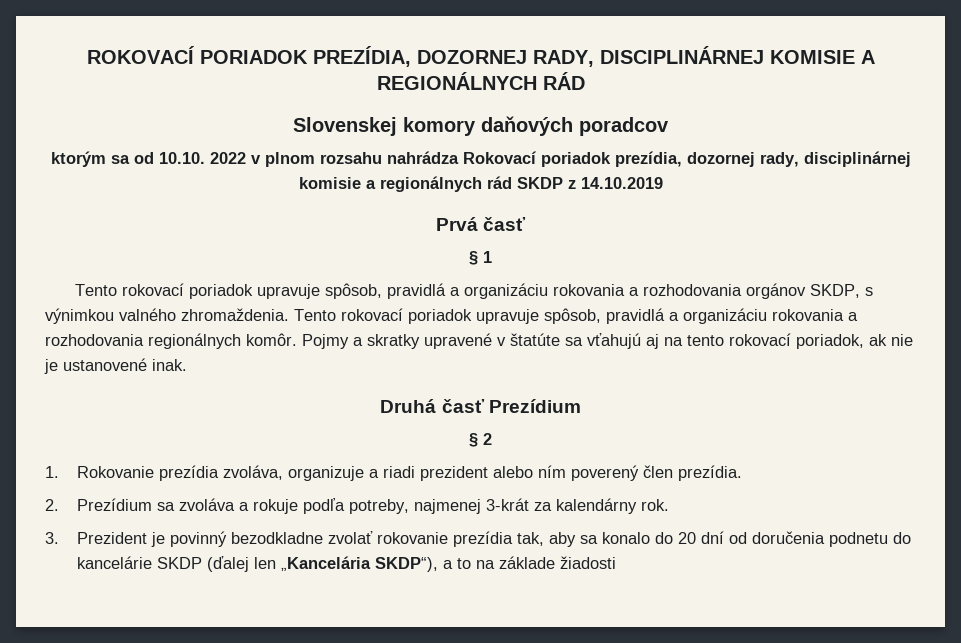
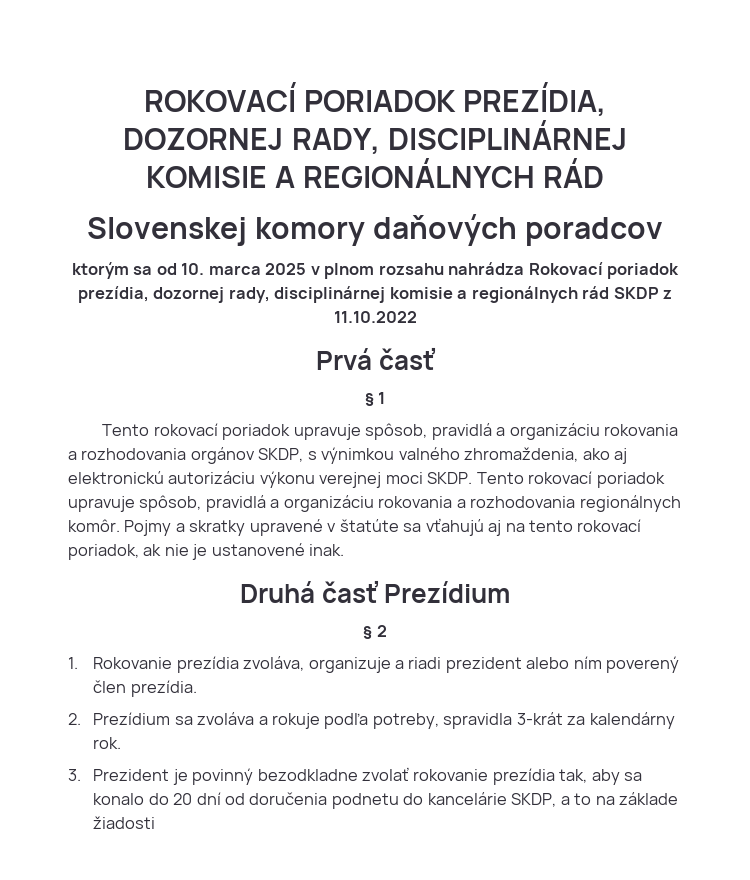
- ktorým sa od 10.10. 2022 v plnom rozsahu nahrádza Rokovací poriadok prezídia, dozornej rady, disciplinárnej komisie a regionálnych rád SKDP z 14.10.2019
+ ktorým sa od 10. marca 2025 v plnom rozsahu nahrádza Rokovací poriadok prezídia, dozornej rady, disciplinárnej komisie a regionálnych rád SKDP z 11.10.2022
- Tento rokovací poriadok upravuje spôsob, pravidlá a organizáciu rokovania a rozhodovania orgánov SKDP, s výnimkou valného zhromaždenia.
+ Tento rokovací poriadok upravuje spôsob, pravidlá a organizáciu rokovania a rozhodovania orgánov SKDP, s výnimkou valného zhromaždenia, ako aj elektronickú autorizáciu výkonu verejnej moci SKDP.
- 2. Prezídium sa zvoláva a rokuje podľa potreby, najmenej 3-krát za kalendárny rok.
+ 2. Prezídium sa zvoláva a rokuje podľa potreby, spravidla 3-krát za kalendárny rok.
- 3. Prezident je povinný bezodkladne zvolať rokovanie prezídia tak, aby sa konalo do 20 dní od doručenia podnetu do kancelárie SKDP (ďalej len „Kancelária SKDP“), a to na základe žiadosti
+ 3. Prezident je povinný bezodkladne zvolať rokovanie prezídia tak, aby sa konalo do 20 dní od doručenia podnetu do kancelárie SKDP, a to na základe žiadosti

